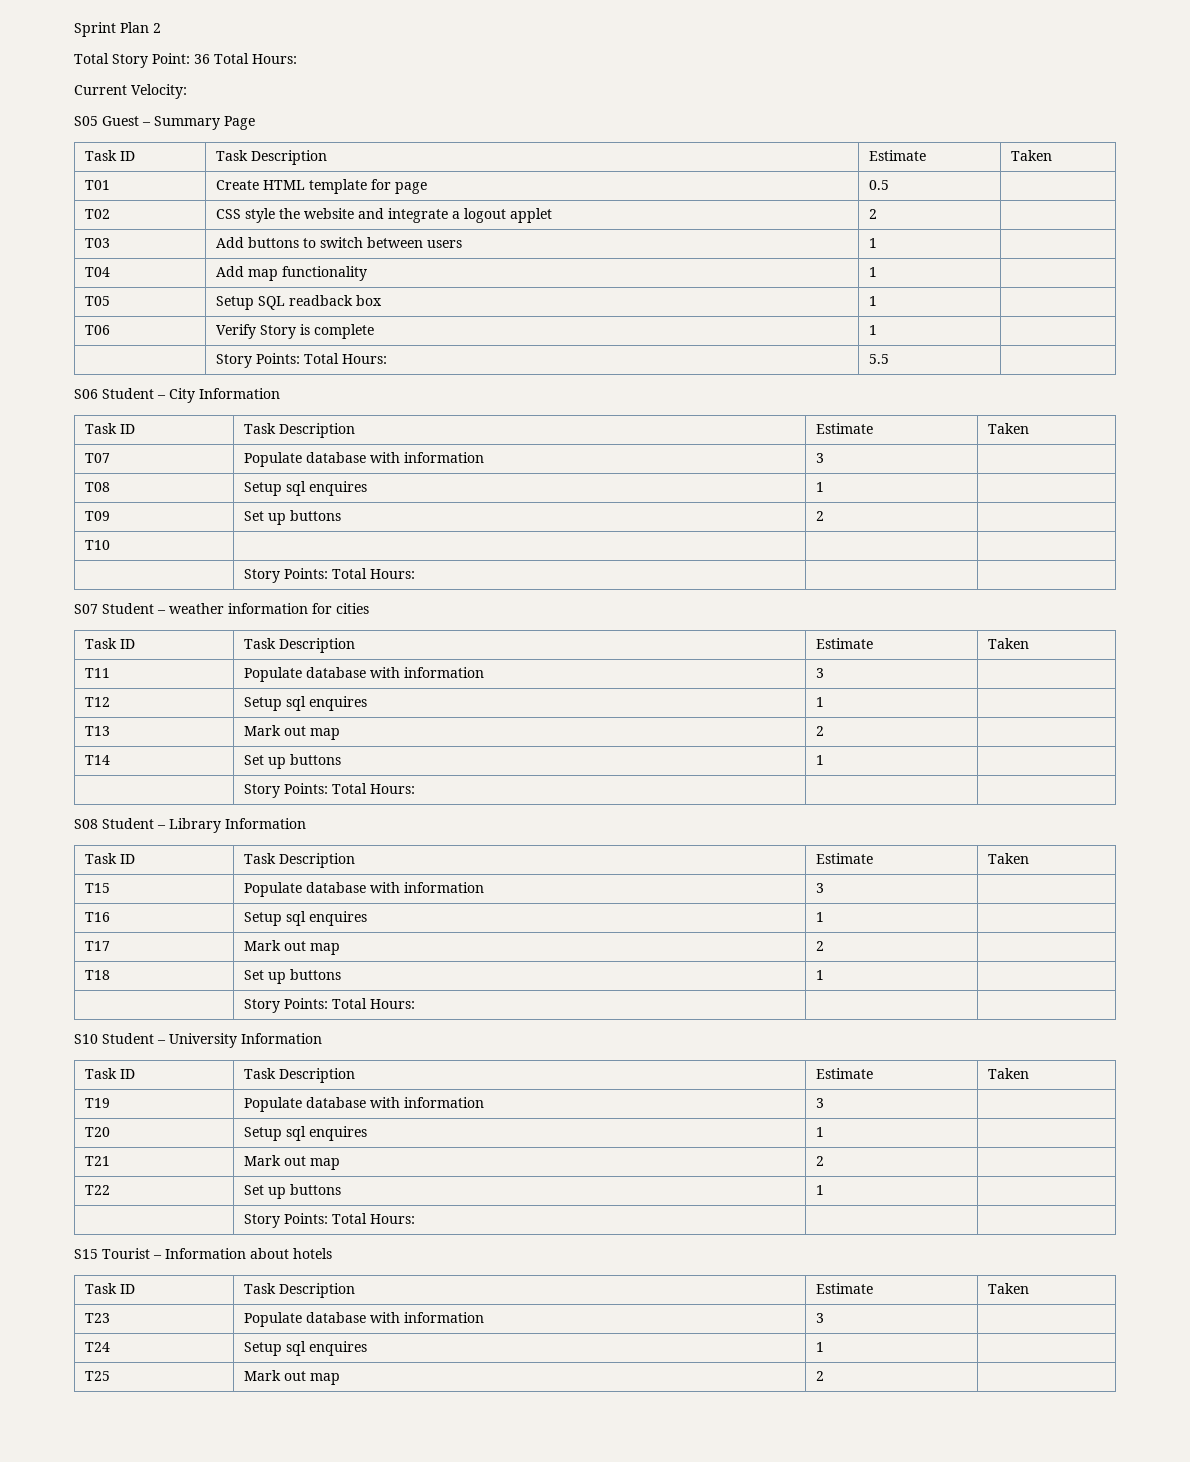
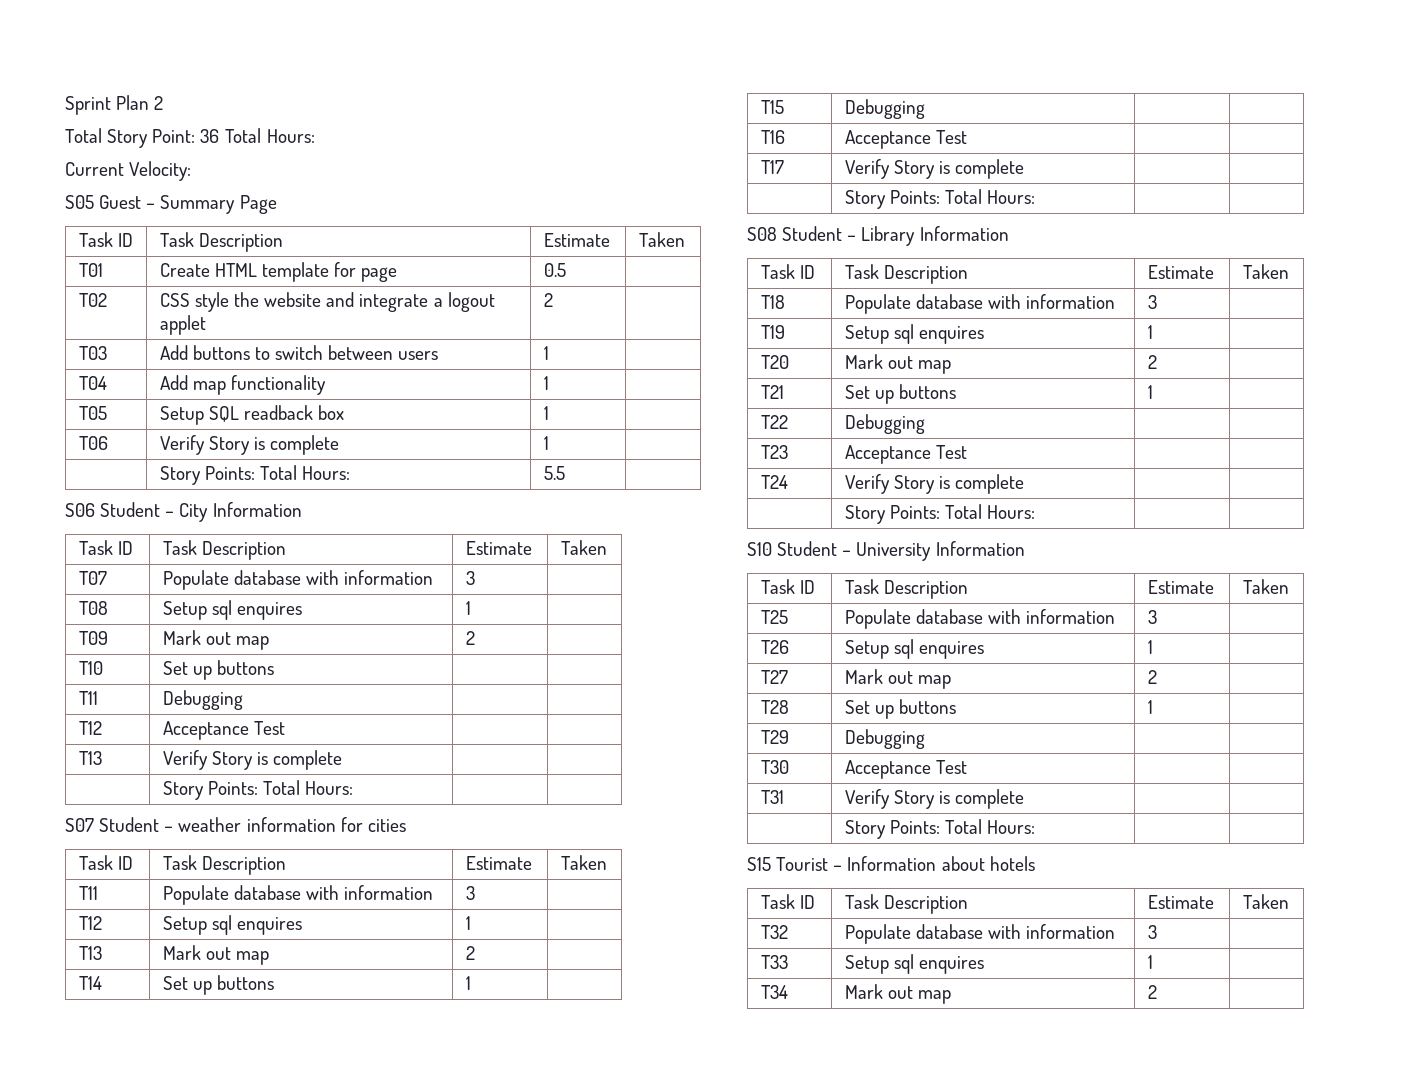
- T09 | Set up buttons | 2 |
+ T09 | Mark out map | 2 |
- T10 | | |
+ T10 | Set up buttons | |
+ T11 | Debugging | |
+ T12 | Acceptance Test | |
+ T13 | Verify Story is complete | |
+ T15 | Debugging | |
+ T16 | Acceptance Test | |
+ T17 | Verify Story is complete | |
- T15 | Populate database with information | 3 |
- T16 | Setup sql enquires | 1 |
- T17 | Mark out map | 2 |
- T18 | Set up buttons | 1 |
+ T18 | Populate database with information | 3 |
+ T19 | Setup sql enquires | 1 |
+ T20 | Mark out map | 2 |
+ T21 | Set up buttons | 1 |
+ T22 | Debugging | |
+ T23 | Acceptance Test | |
+ T24 | Verify Story is complete | |
- T19 | Populate database with information | 3 |
- T20 | Setup sql enquires | 1 |
- T21 | Mark out map | 2 |
- T22 | Set up buttons | 1 |
+ T25 | Populate database with information | 3 |
+ T26 | Setup sql enquires | 1 |
+ T27 | Mark out map | 2 |
+ T28 | Set up buttons | 1 |
+ T29 | Debugging | |
+ T30 | Acceptance Test | |
+ T31 | Verify Story is complete | |
- T23 | Populate database with information | 3 |
- T24 | Setup sql enquires | 1 |
- T25 | Mark out map | 2 |
+ T32 | Populate database with information | 3 |
+ T33 | Setup sql enquires | 1 |
+ T34 | Mark out map | 2 |

